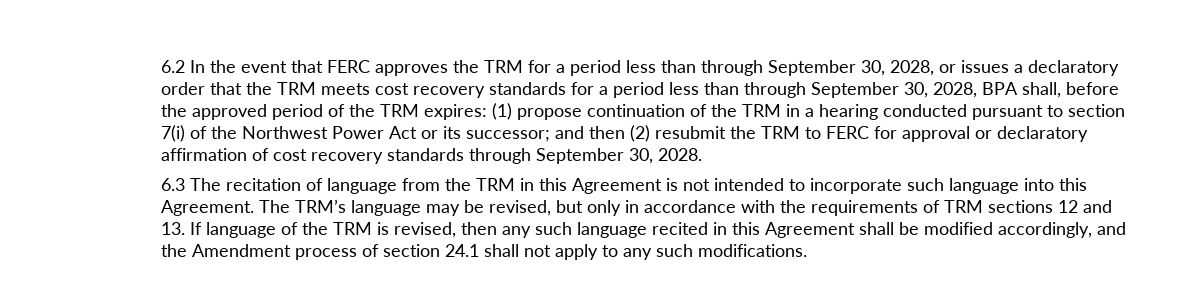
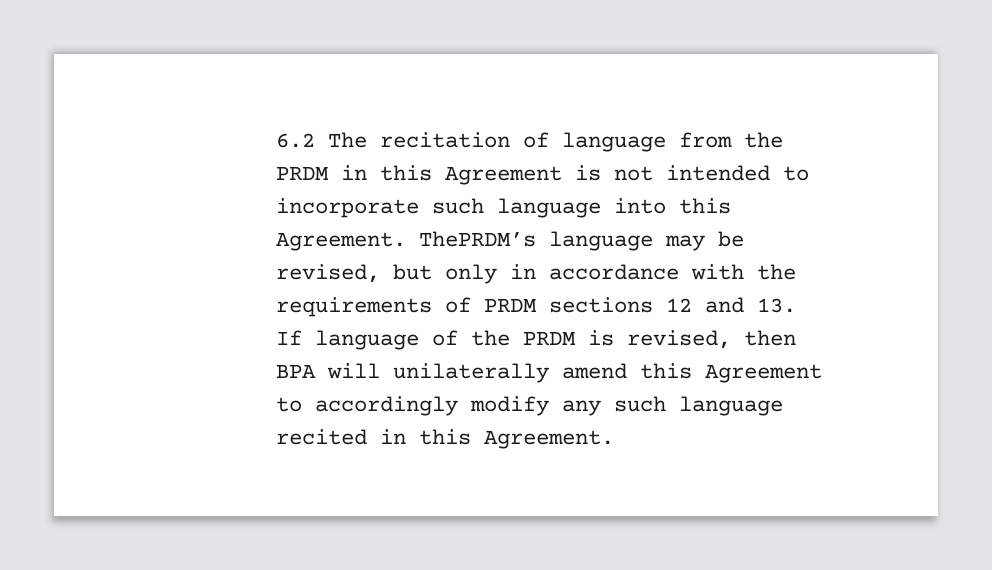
- 6.2 In the event that FERC approves the TRM for a period less than through September 30, 2028, or issues a declaratory order that the TRM meets cost recovery standards for a period less than through September 30, 2028, BPA shall, before the approved period of the TRM expires: (1) propose continuation of the TRM in a hearing conducted pursuant to section 7(i) of the Northwest Power Act or its successor; and then (2) resubmit the TRM to FERC for approval or declaratory affirmation of cost recovery standards through September 30, 2028.
- 6.3 The recitation of language from the TRM in this Agreement is not intended to incorporate such language into this Agreement.
+ 6.2 The recitation of language from the PRDM in this Agreement is not intended to incorporate such language into this Agreement.
- The TRM’s language may be revised, but only in accordance with the requirements of TRM sections 12 and 13. If language of the TRM is revised, then any such language recited in this Agreement shall be modified accordingly, and the Amendment process of section 24.1 shall not apply to any such modifications.
+ ThePRDM’s language may be revised, but only in accordance with the requirements of PRDM sections 12 and 13. If language of the PRDM is revised, then BPA will unilaterally amend this Agreement to accordingly modify any such language recited in this Agreement.

